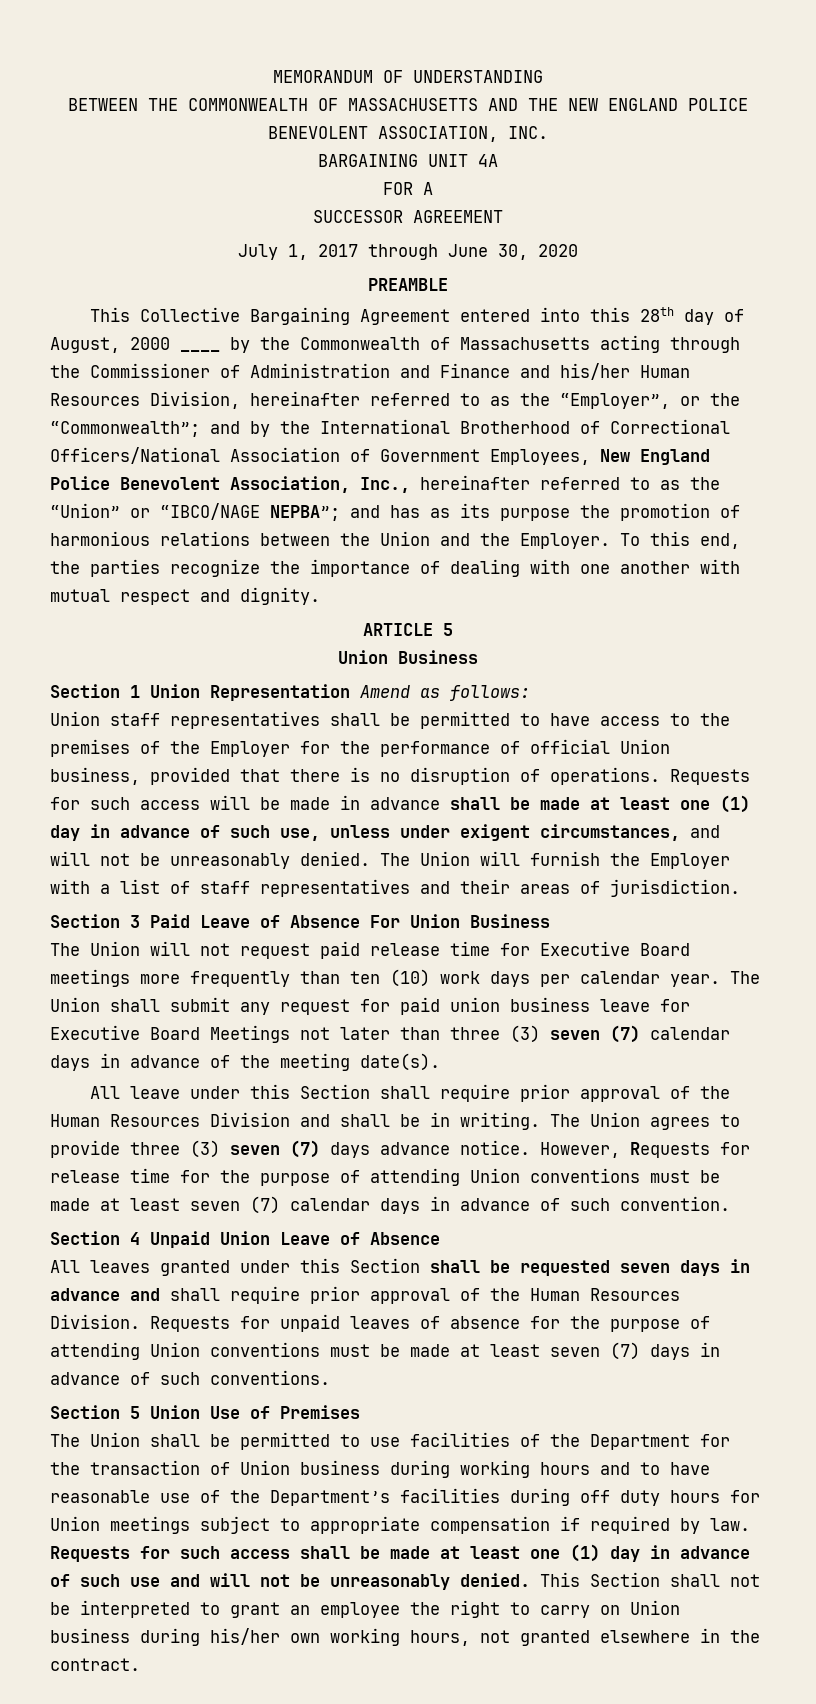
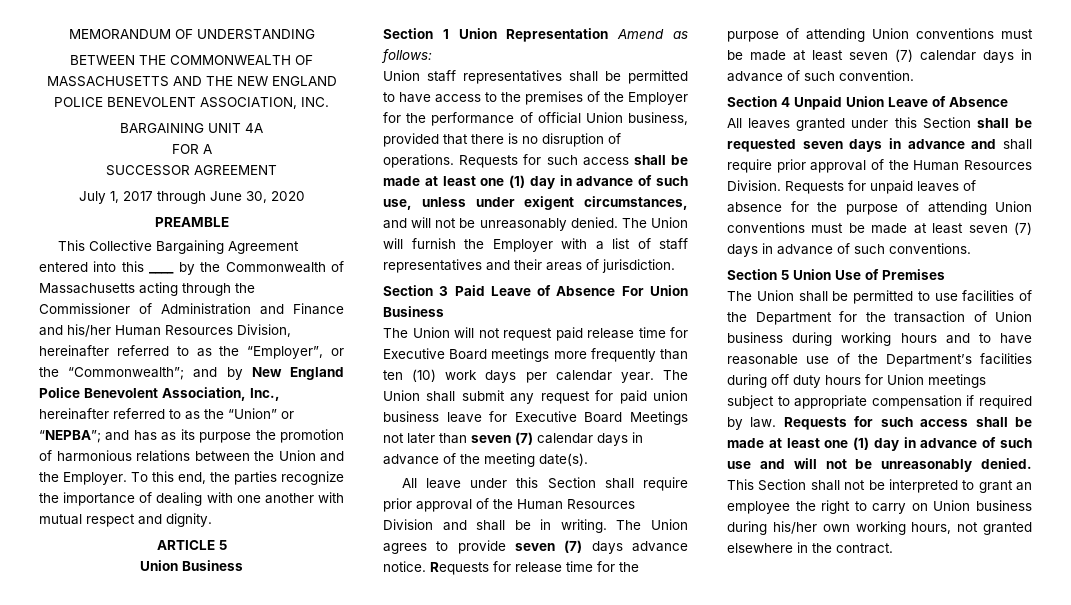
- This Collective Bargaining Agreement entered into this 28th day of August, 2000 ____ by the Commonwealth of Massachusetts acting through the Commissioner of Administration and Finance and his/her Human Resources Division, hereinafter referred to as the “Employer”, or the “Commonwealth”;
+ This Collective Bargaining Agreement entered into this ____ by the Commonwealth of Massachusetts acting through the Commissioner of Administration and Finance and his/her Human Resources Division, hereinafter referred to as the “Employer”, or the “Commonwealth”;
- and by the International Brotherhood of Correctional Officers/National Association of Government Employees, New England Police Benevolent Association, Inc., hereinafter referred to as the “Union” or “IBCO/NAGE NEPBA”;
+ and by New England Police Benevolent Association, Inc., hereinafter referred to as the “Union” or “NEPBA”;
- Requests for such access will be made in advance shall be made at least one (1) day in advance of such use, unless under exigent circumstances, and will not be unreasonably denied.
+ Requests for such access shall be made at least one (1) day in advance of such use, unless under exigent circumstances, and will not be unreasonably denied.
- The Union shall submit any request for paid union business leave for Executive Board Meetings not later than three (3) seven (7) calendar days in advance of the meeting date(s).
+ The Union shall submit any request for paid union business leave for Executive Board Meetings not later than seven (7) calendar days in advance of the meeting date(s).
- The Union agrees to provide three (3) seven (7) days advance notice.
+ The Union agrees to provide seven (7) days advance notice.
- However, Requests for release time for the purpose of attending Union conventions must be made at least seven (7) calendar days in advance of such convention.
+ Requests for release time for the purpose of attending Union conventions must be made at least seven (7) calendar days in advance of such convention.

